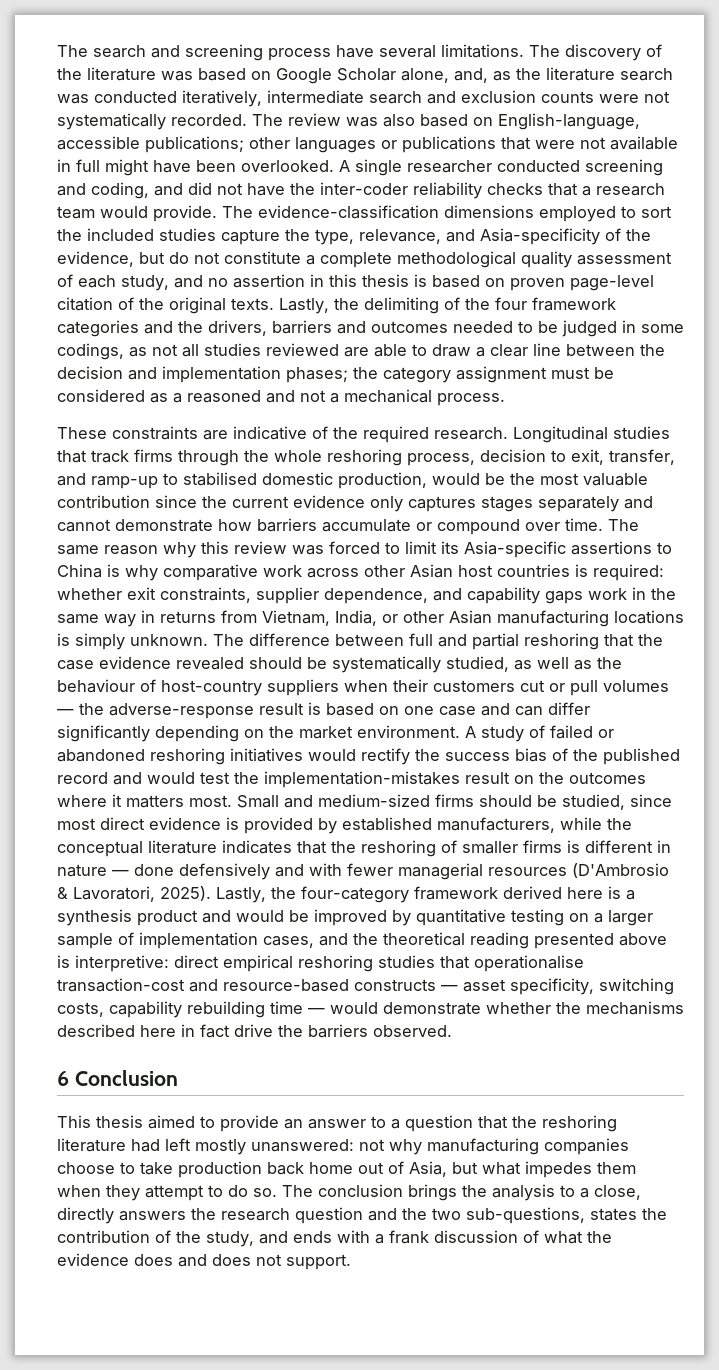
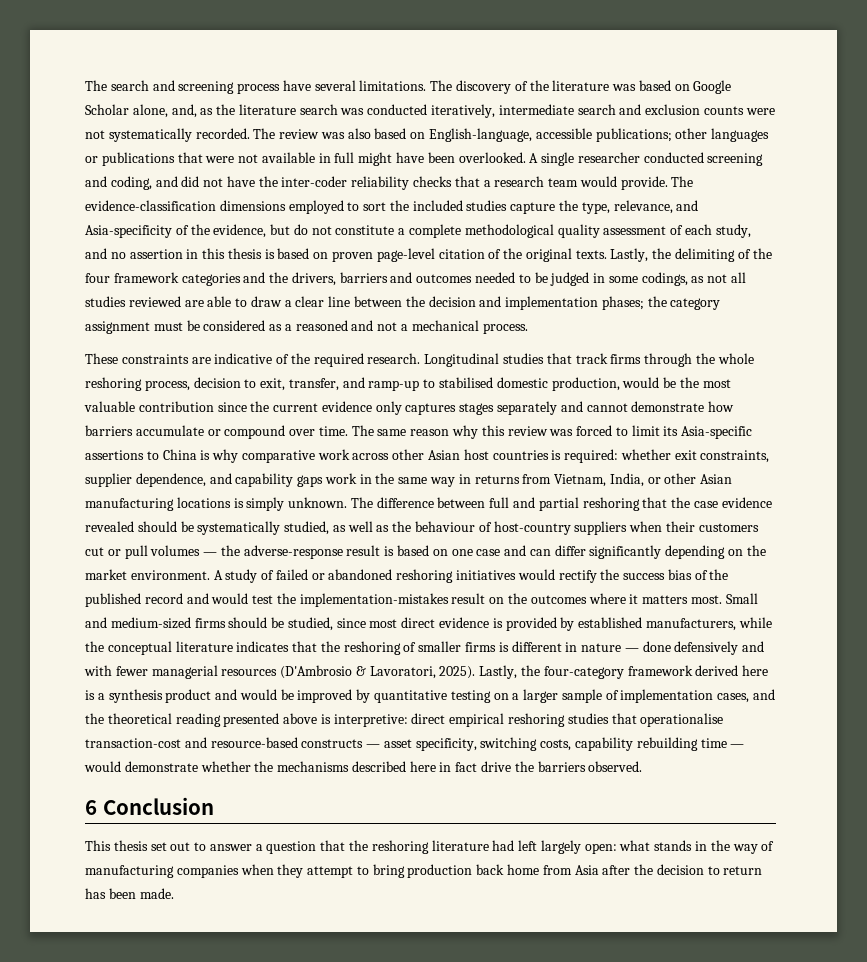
- This thesis aimed to provide an answer to a question that the reshoring literature had left mostly unanswered: not why manufacturing companies choose to take production back home out of Asia, but what impedes them when they attempt to do so. The conclusion brings the analysis to a close, directly answers the research question and the two sub-questions, states the contribution of the study, and ends with a frank discussion of what the evidence does and does not support.
+ This thesis set out to answer a question that the reshoring literature had left largely open: what stands in the way of manufacturing companies when they attempt to bring production back home from Asia after the decision to return has been made.

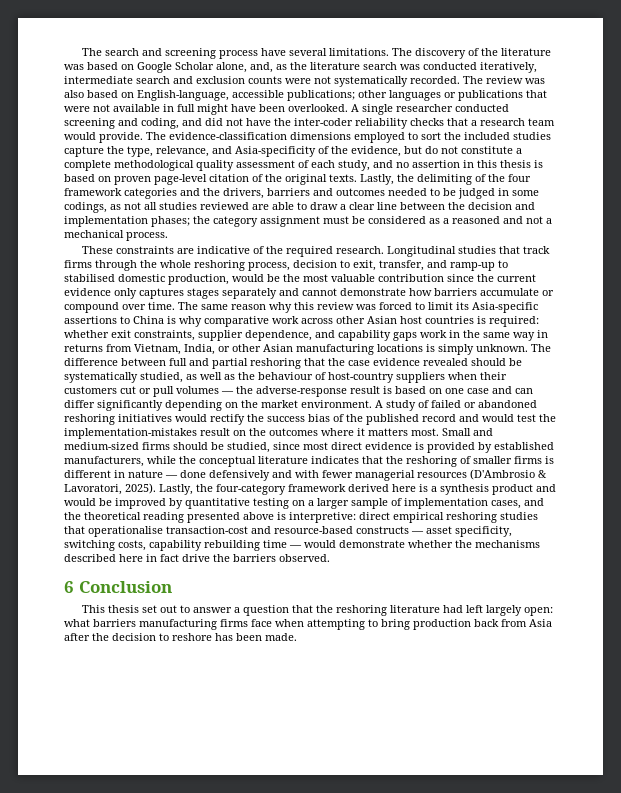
- This thesis set out to answer a question that the reshoring literature had left largely open: what stands in the way of manufacturing companies when they attempt to bring production back home from Asia after the decision to return has been made.
+ This thesis set out to answer a question that the reshoring literature had left largely open: what barriers manufacturing firms face when attempting to bring production back from Asia after the decision to reshore has been made.

